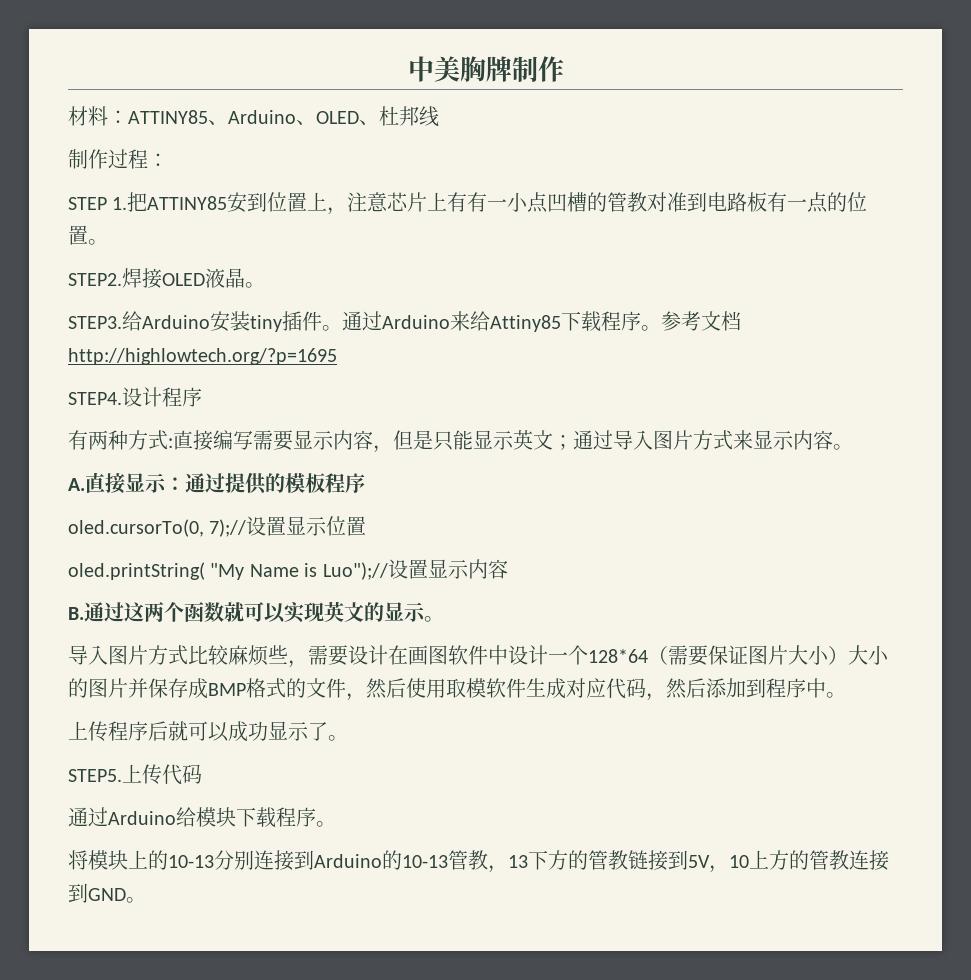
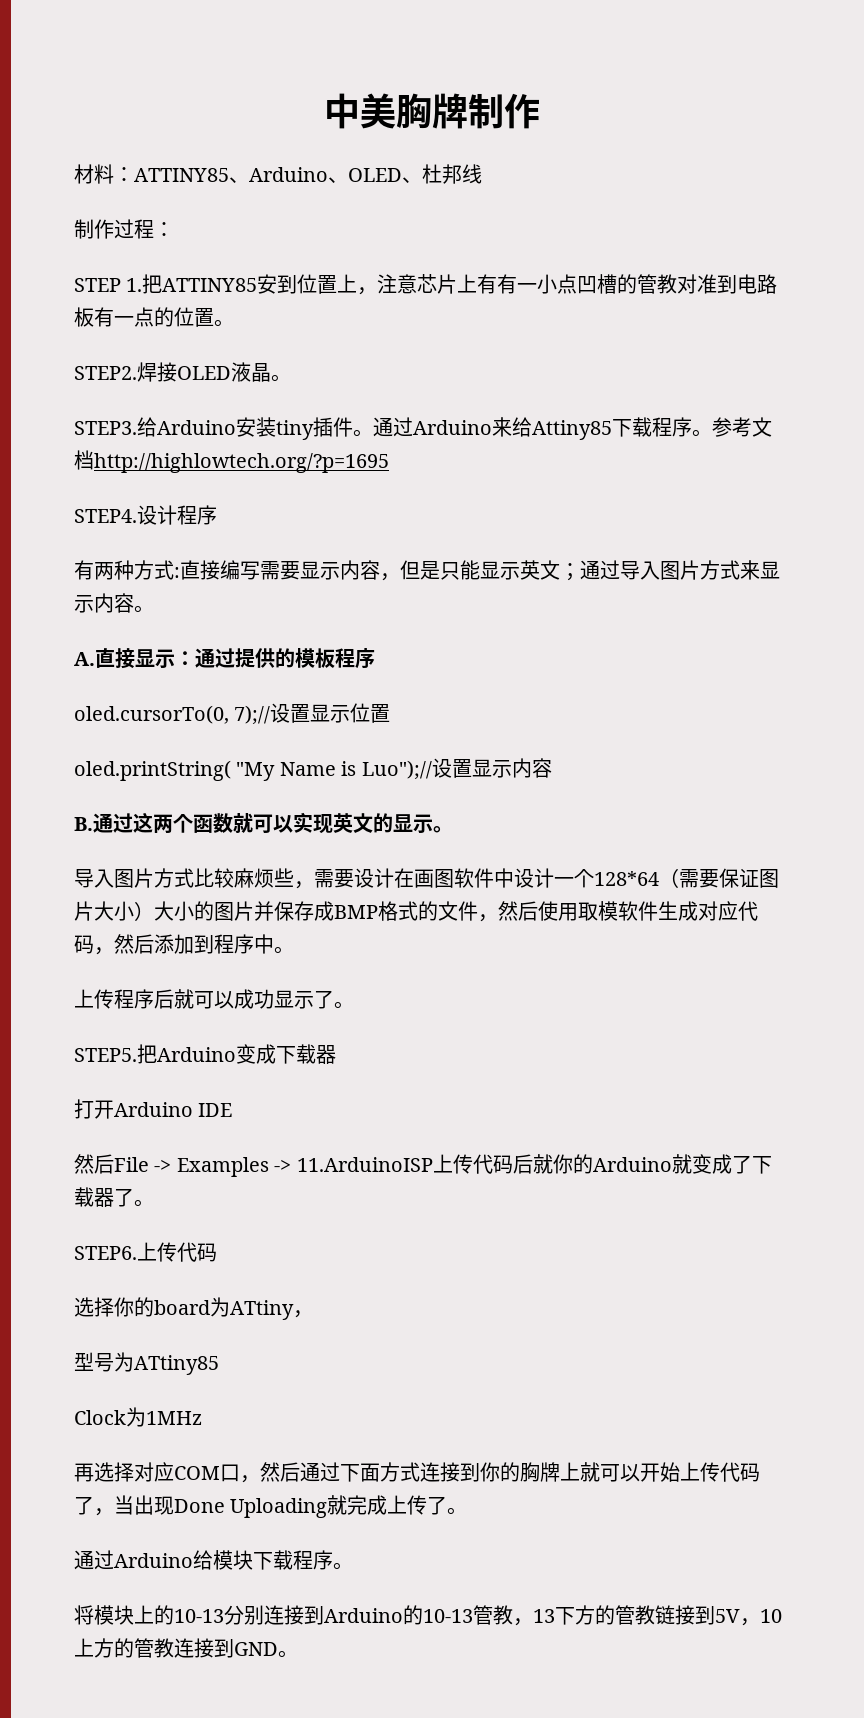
- 上传代码
+ 把Arduino变成下载器
+ 打开Arduino IDE
+ 然后File -> Examples -> 11.ArduinoISP上传代码后就你的Arduino就变成了下载器了。
+ STEP6.上传代码
+ 选择你的board为ATtiny，
+ 型号为ATtiny85
+ Clock为1MHz
+ 再选择对应COM口，然后通过下面方式连接到你的胸牌上就可以开始上传代码了，当出现Done Uploading就完成上传了。

